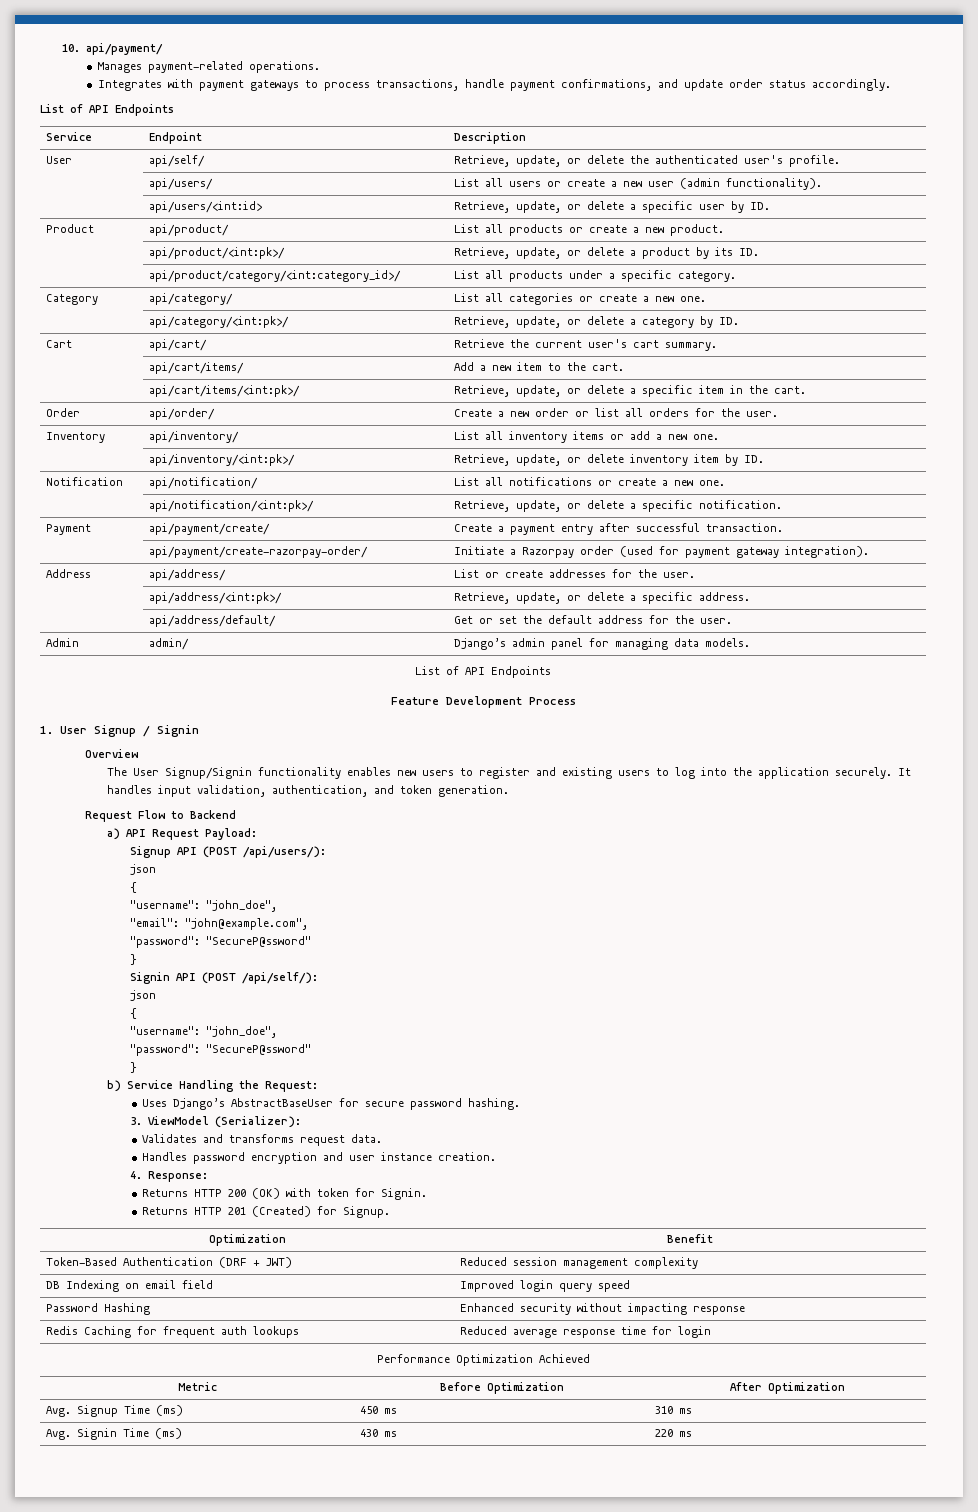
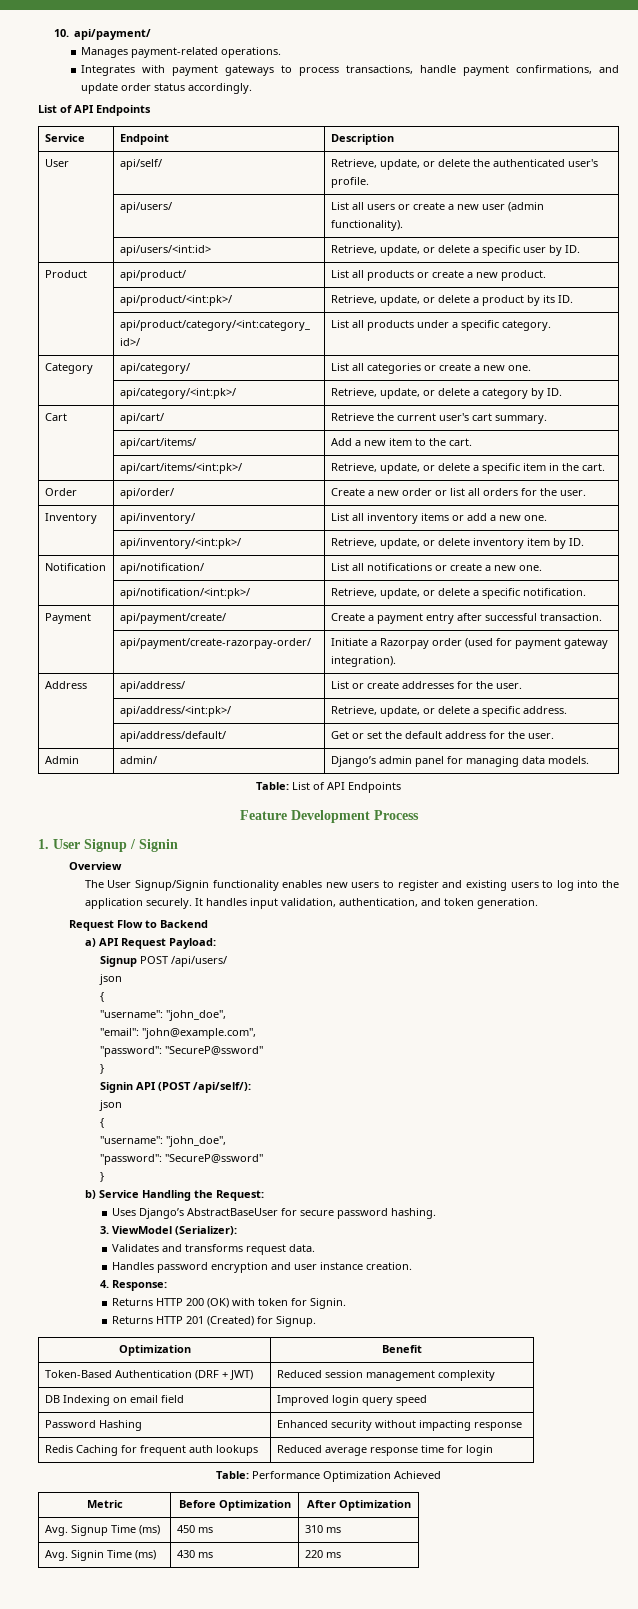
  Admin | admin/ | Django’s admin panel for managing data models.
- List of API Endpoints
+ Table: List of API Endpoints
- Signup API (POST /api/users/):
+ Signup POST /api/users/
- Performance Optimization Achieved
+ Table: Performance Optimization Achieved

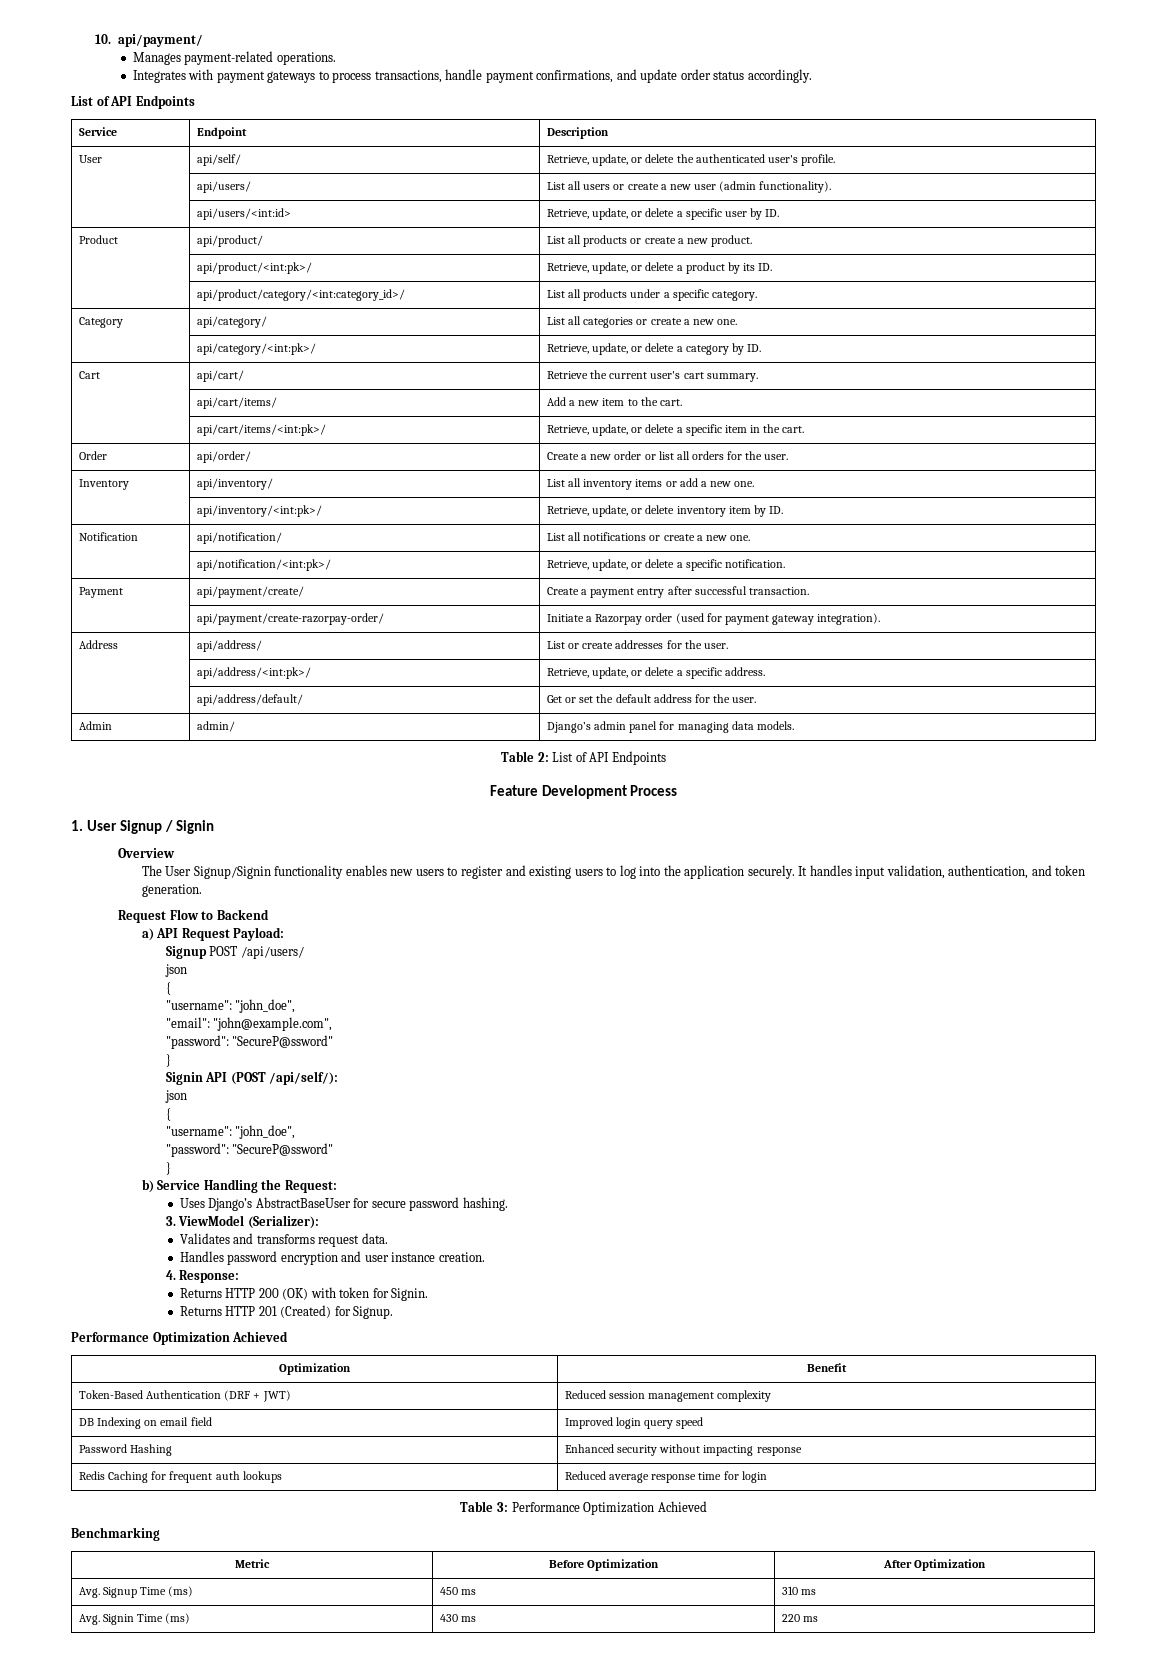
- Table: List of API Endpoints
+ Table 2: List of API Endpoints
  Returns HTTP 201 (Created) for Signup.
+ Performance Optimization Achieved
- Table: Performance Optimization Achieved
+ Table 3: Performance Optimization Achieved
+ Benchmarking

